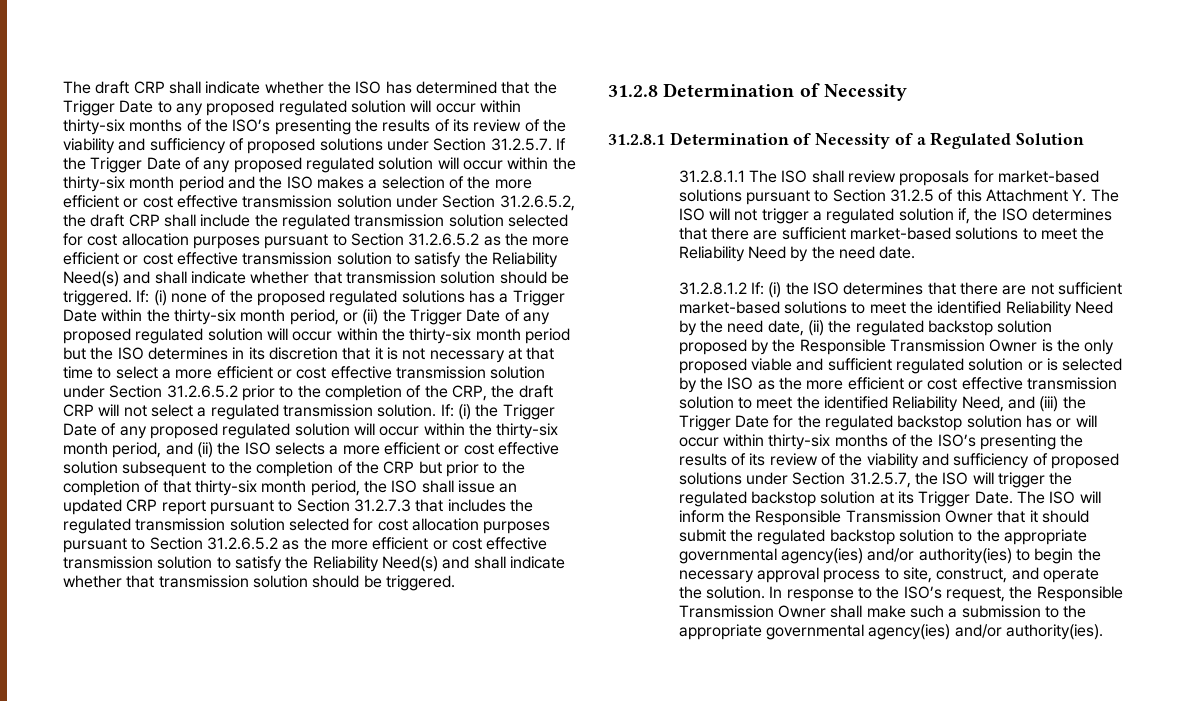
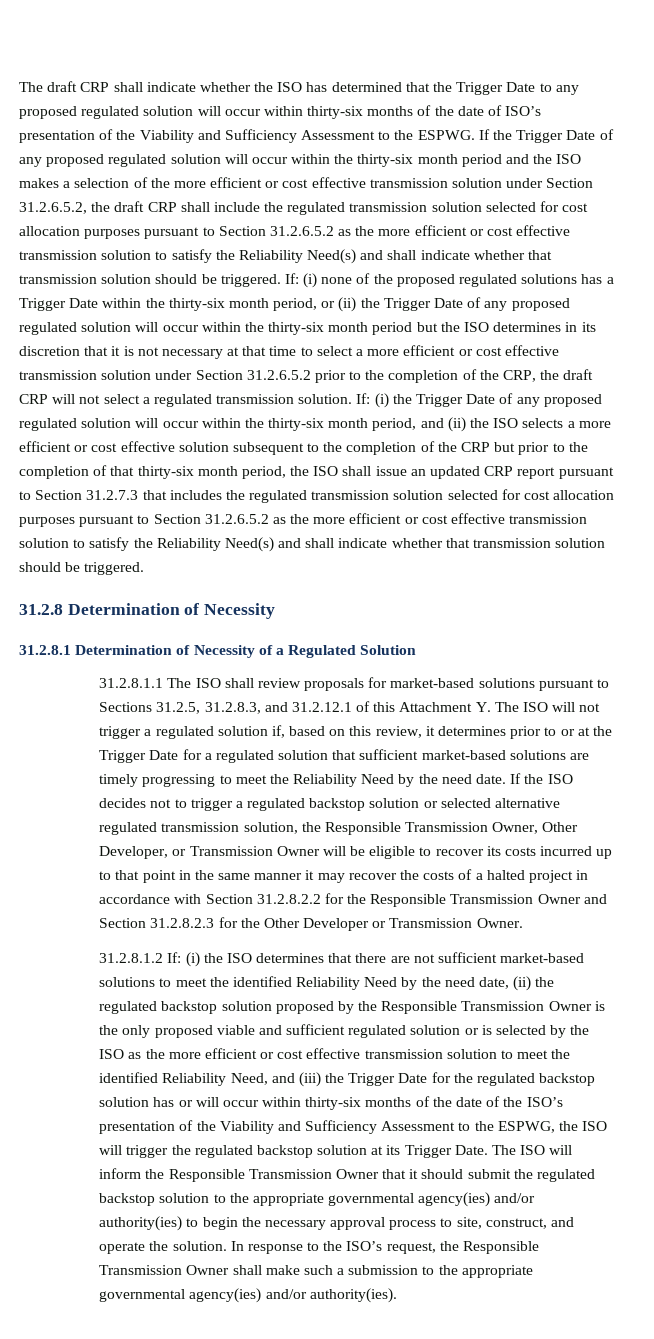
- The draft CRP shall indicate whether the ISO has determined that the Trigger Date to any proposed regulated solution will occur within thirty-six months of the ISO’s presenting the results of its review of the viability and sufficiency of proposed solutions under Section 31.2.5.7. If the Trigger Date of any proposed regulated solution will occur within the thirty-six month period and the ISO makes a selection of the more efficient or cost effective transmission solution under Section 31.2.6.5.2, the draft CRP shall include the regulated transmission solution selected for cost allocation purposes pursuant to Section 31.2.6.5.2 as the more efficient or cost effective transmission solution to satisfy the Reliability Need(s) and shall indicate whether that transmission solution should be triggered.
+ The draft CRP shall indicate whether the ISO has determined that the Trigger Date to any proposed regulated solution will occur within thirty-six months of the date of ISO’s presentation of the Viability and Sufficiency Assessment to the ESPWG. If the Trigger Date of any proposed regulated solution will occur within the thirty-six month period and the ISO makes a selection of the more efficient or cost effective transmission solution under Section 31.2.6.5.2, the draft CRP shall include the regulated transmission solution selected for cost allocation purposes pursuant to Section 31.2.6.5.2 as the more efficient or cost effective transmission solution to satisfy the Reliability Need(s) and shall indicate whether that transmission solution should be triggered.
- 31.2.8.1.1 The ISO shall review proposals for market-based solutions pursuant to Section 31.2.5 of this Attachment Y. The ISO will not trigger a regulated solution if, the ISO determines that there are sufficient market-based solutions to meet the Reliability Need by the need date.
+ 31.2.8.1.1 The ISO shall review proposals for market-based solutions pursuant to Sections 31.2.5, 31.2.8.3, and 31.2.12.1 of this Attachment Y. The ISO will not trigger a regulated solution if, based on this review, it determines prior to or at the Trigger Date for a regulated solution that sufficient market-based solutions are timely progressing to meet the Reliability Need by the need date. If the ISO decides not to trigger a regulated backstop solution or selected alternative regulated transmission solution, the Responsible Transmission Owner, Other Developer, or Transmission Owner will be eligible to recover its costs incurred up to that point in the same manner it may recover the costs of a halted project in accordance with Section 31.2.8.2.2 for the Responsible Transmission Owner and Section 31.2.8.2.3 for the Other Developer or Transmission Owner.
- (i) the ISO determines that there are not sufficient market-based solutions to meet the identified Reliability Need by the need date, (ii) the regulated backstop solution proposed by the Responsible Transmission Owner is the only proposed viable and sufficient regulated solution or is selected by the ISO as the more efficient or cost effective transmission solution to meet the identified Reliability Need, and (iii) the Trigger Date for the regulated backstop solution has or will occur within thirty-six months of the ISO’s presenting the results of its review of the viability and sufficiency of proposed solutions under Section 31.2.5.7, the ISO will trigger the regulated backstop solution at its Trigger Date.
+ (i) the ISO determines that there are not sufficient market-based solutions to meet the identified Reliability Need by the need date, (ii) the regulated backstop solution proposed by the Responsible Transmission Owner is the only proposed viable and sufficient regulated solution or is selected by the ISO as the more efficient or cost effective transmission solution to meet the identified Reliability Need, and (iii) the Trigger Date for the regulated backstop solution has or will occur within thirty-six months of the date of the ISO’s presentation of the Viability and Sufficiency Assessment to the ESPWG, the ISO will trigger the regulated backstop solution at its Trigger Date.

